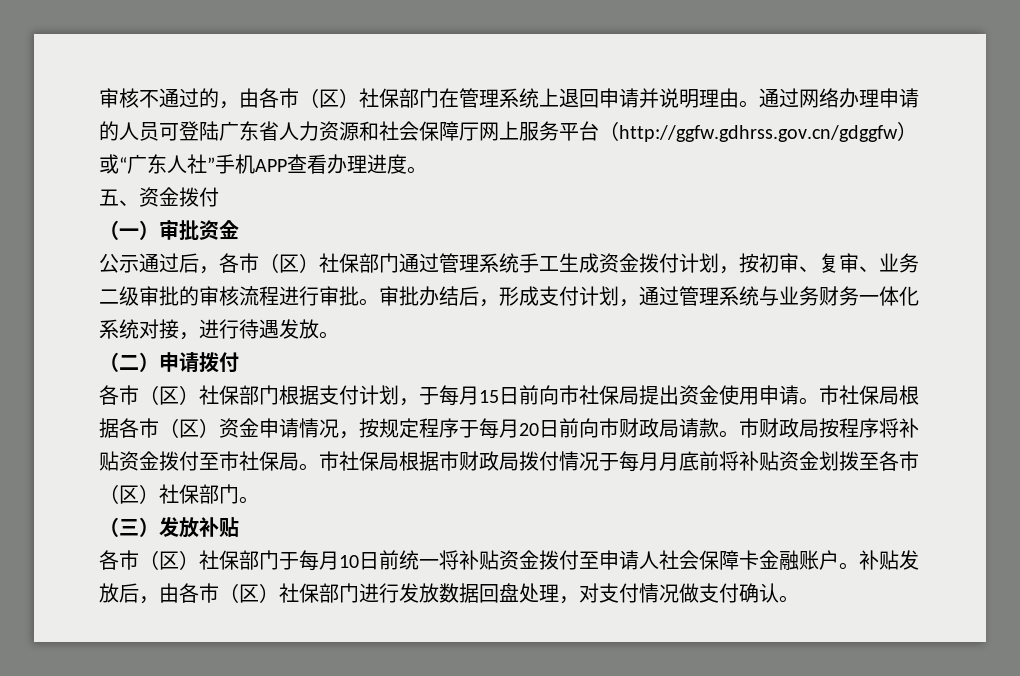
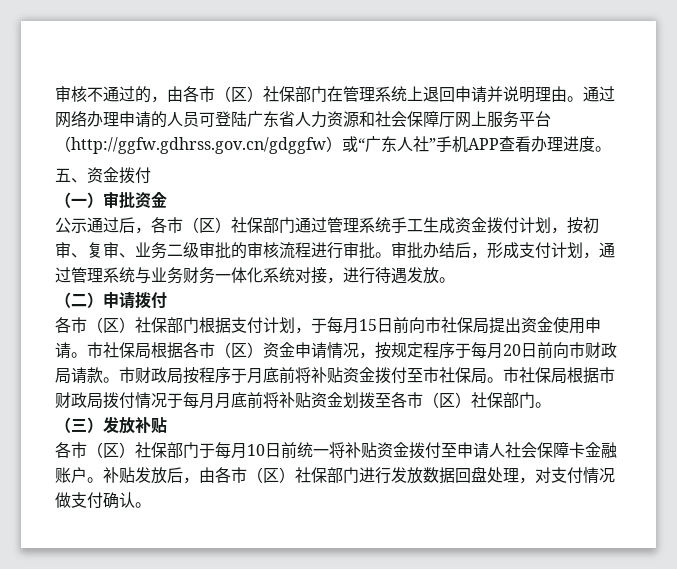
- 市财政局按程序将补贴资金拨付至市社保局。
+ 市财政局按程序于月底前将补贴资金拨付至市社保局。

